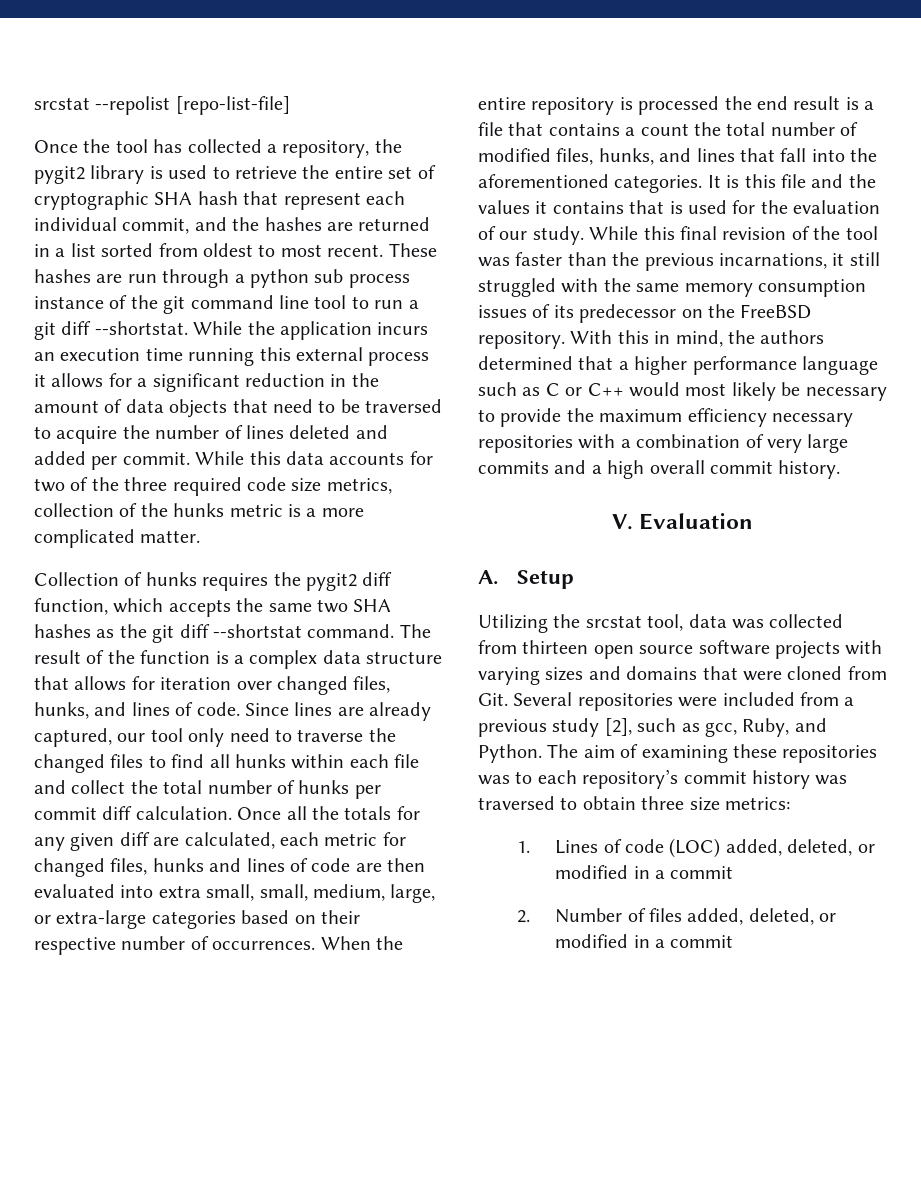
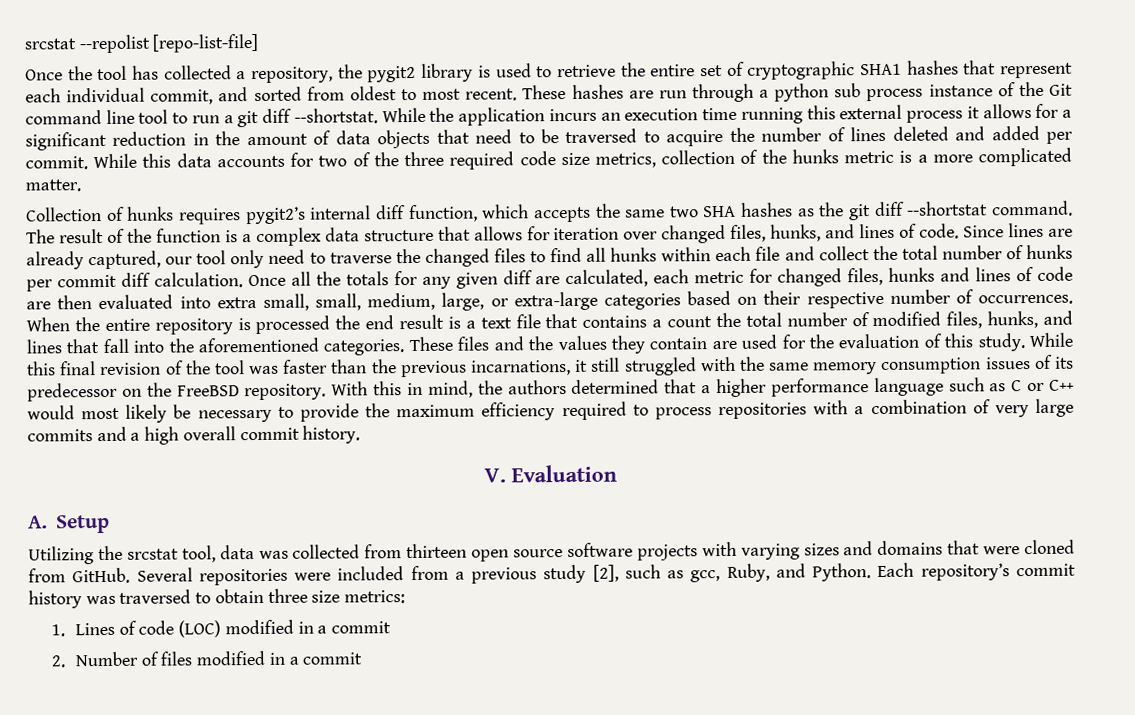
- Once the tool has collected a repository, the pygit2 library is used to retrieve the entire set of cryptographic SHA hash that represent each individual commit, and the hashes are returned in a list sorted from oldest to most recent.
+ Once the tool has collected a repository, the pygit2 library is used to retrieve the entire set of cryptographic SHA1 hashes that represent each individual commit, and sorted from oldest to most recent.
- These hashes are run through a python sub process instance of the git command line tool to run a git diff --shortstat.
+ These hashes are run through a python sub process instance of the Git command line tool to run a git diff --shortstat.
- Collection of hunks requires the pygit2 diff function, which accepts the same two SHA hashes as the git diff --shortstat command.
+ Collection of hunks requires pygit2’s internal diff function, which accepts the same two SHA hashes as the git diff --shortstat command.
- When the entire repository is processed the end result is a file that contains a count the total number of modified files, hunks, and lines that fall into the aforementioned categories.
+ When the entire repository is processed the end result is a text file that contains a count the total number of modified files, hunks, and lines that fall into the aforementioned categories.
- It is this file and the values it contains that is used for the evaluation of our study.
+ These files and the values they contain are used for the evaluation of this study.
- With this in mind, the authors determined that a higher performance language such as C or C++ would most likely be necessary to provide the maximum efficiency necessary repositories with a combination of very large commits and a high overall commit history.
+ With this in mind, the authors determined that a higher performance language such as C or C++ would most likely be necessary to provide the maximum efficiency required to process repositories with a combination of very large commits and a high overall commit history.
- Utilizing the srcstat tool, data was collected from thirteen open source software projects with varying sizes and domains that were cloned from Git. Several repositories were included from a previous study [2], such as gcc, Ruby, and Python.
+ Utilizing the srcstat tool, data was collected from thirteen open source software projects with varying sizes and domains that were cloned from GitHub. Several repositories were included from a previous study [2], such as gcc, Ruby, and Python.
- The aim of examining these repositories was to each repository’s commit history was traversed to obtain three size metrics:
+ Each repository’s commit history was traversed to obtain three size metrics:
- 1. Lines of code (LOC) added, deleted, or modified in a commit
+ 1. Lines of code (LOC) modified in a commit
- 2. Number of files added, deleted, or modified in a commit
+ 2. Number of files modified in a commit

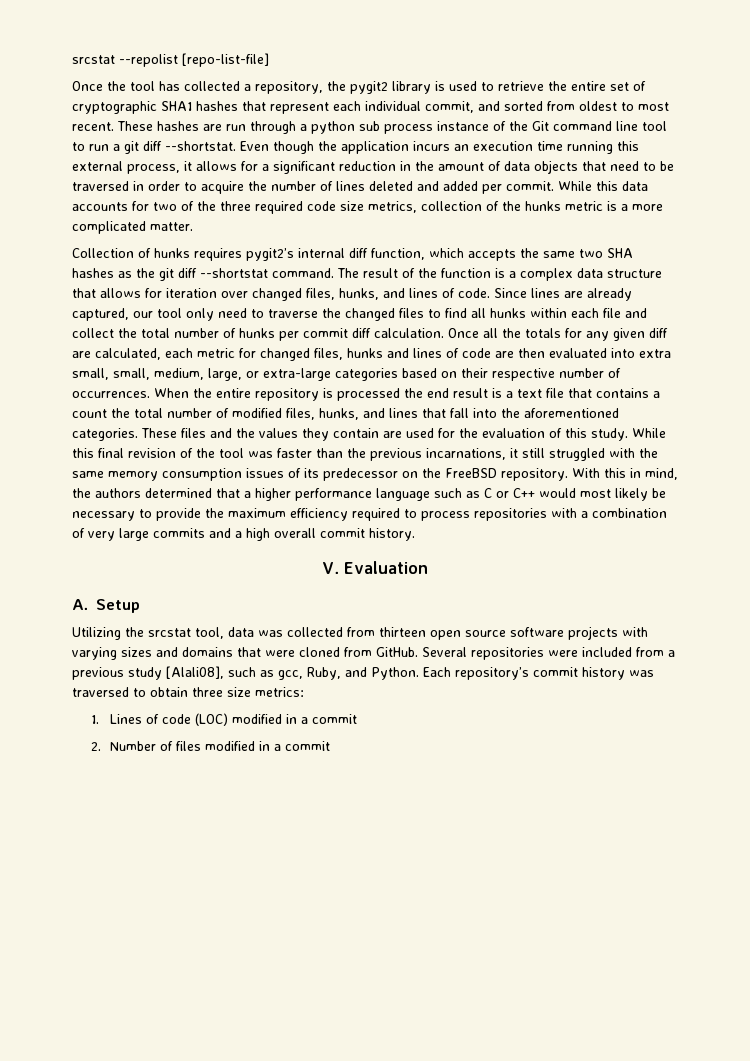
- While the application incurs an execution time running this external process it allows for a significant reduction in the amount of data objects that need to be traversed to acquire the number of lines deleted and added per commit.
+ Even though the application incurs an execution time running this external process, it allows for a significant reduction in the amount of data objects that need to be traversed in order to acquire the number of lines deleted and added per commit.
- Several repositories were included from a previous study [2], such as gcc, Ruby, and Python.
+ Several repositories were included from a previous study [Alali08], such as gcc, Ruby, and Python.

